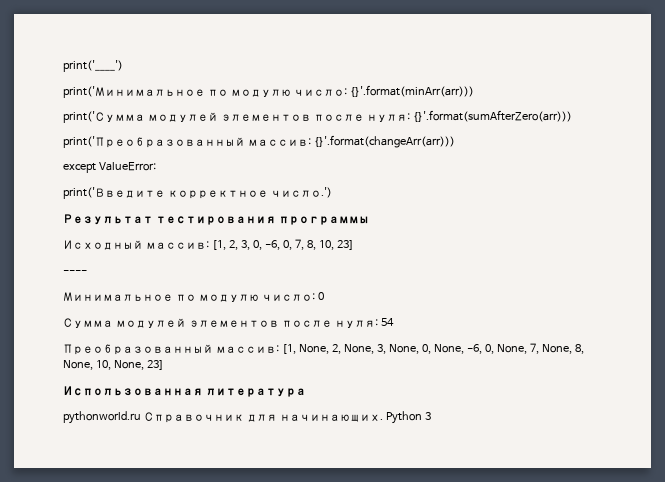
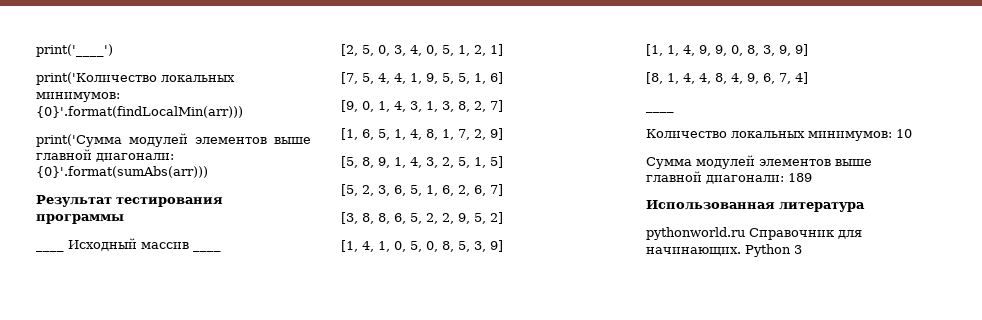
- print('Минимальное по модулю число: {}'.format(minArr(arr)))
- print('Сумма модулей элементов после нуля: {}'.format(sumAfterZero(arr)))
- print('Преобразованный массив: {}'.format(changeArr(arr)))
- except ValueError:
- print('Введите корректное число.')
+ print('Количество локальных минимумов: {0}'.format(findLocalMin(arr)))
+ print('Сумма модулей элементов выше главной диагонали: {0}'.format(sumAbs(arr)))
  Результат тестирования программы
- Исходный массив: [1, 2, 3, 0, -6, 0, 7, 8, 10, 23]
- ----
- Минимальное по модулю число: 0
- Сумма модулей элементов после нуля: 54
- Преобразованный массив: [1, None, 2, None, 3, None, 0, None, -6, 0, None, 7, None, 8, None, 10, None, 23]
+ ____ Исходный массив ____
+ [2, 5, 0, 3, 4, 0, 5, 1, 2, 1]
+ [7, 5, 4, 4, 1, 9, 5, 5, 1, 6]
+ [9, 0, 1, 4, 3, 1, 3, 8, 2, 7]
+ [1, 6, 5, 1, 4, 8, 1, 7, 2, 9]
+ [5, 8, 9, 1, 4, 3, 2, 5, 1, 5]
+ [5, 2, 3, 6, 5, 1, 6, 2, 6, 7]
+ [3, 8, 8, 6, 5, 2, 2, 9, 5, 2]
+ [1, 4, 1, 0, 5, 0, 8, 5, 3, 9]
+ [1, 1, 4, 9, 9, 0, 8, 3, 9, 9]
+ [8, 1, 4, 4, 8, 4, 9, 6, 7, 4]
+ ____
+ Количество локальных минимумов: 10
+ Сумма модулей элементов выше главной диагонали: 189

